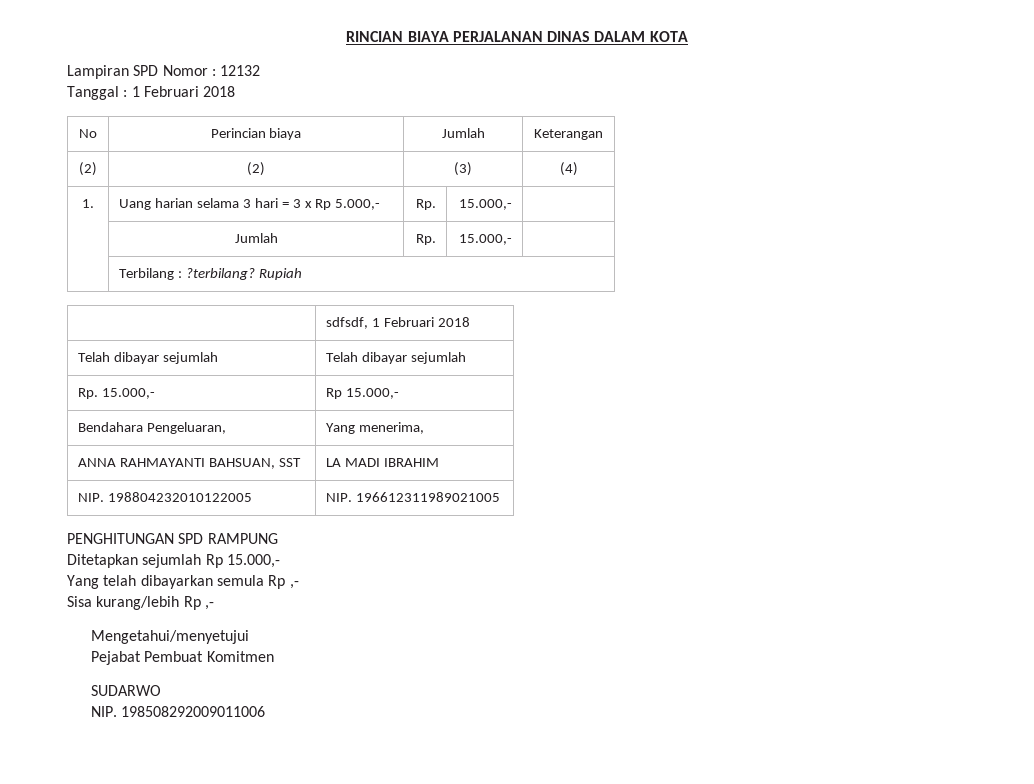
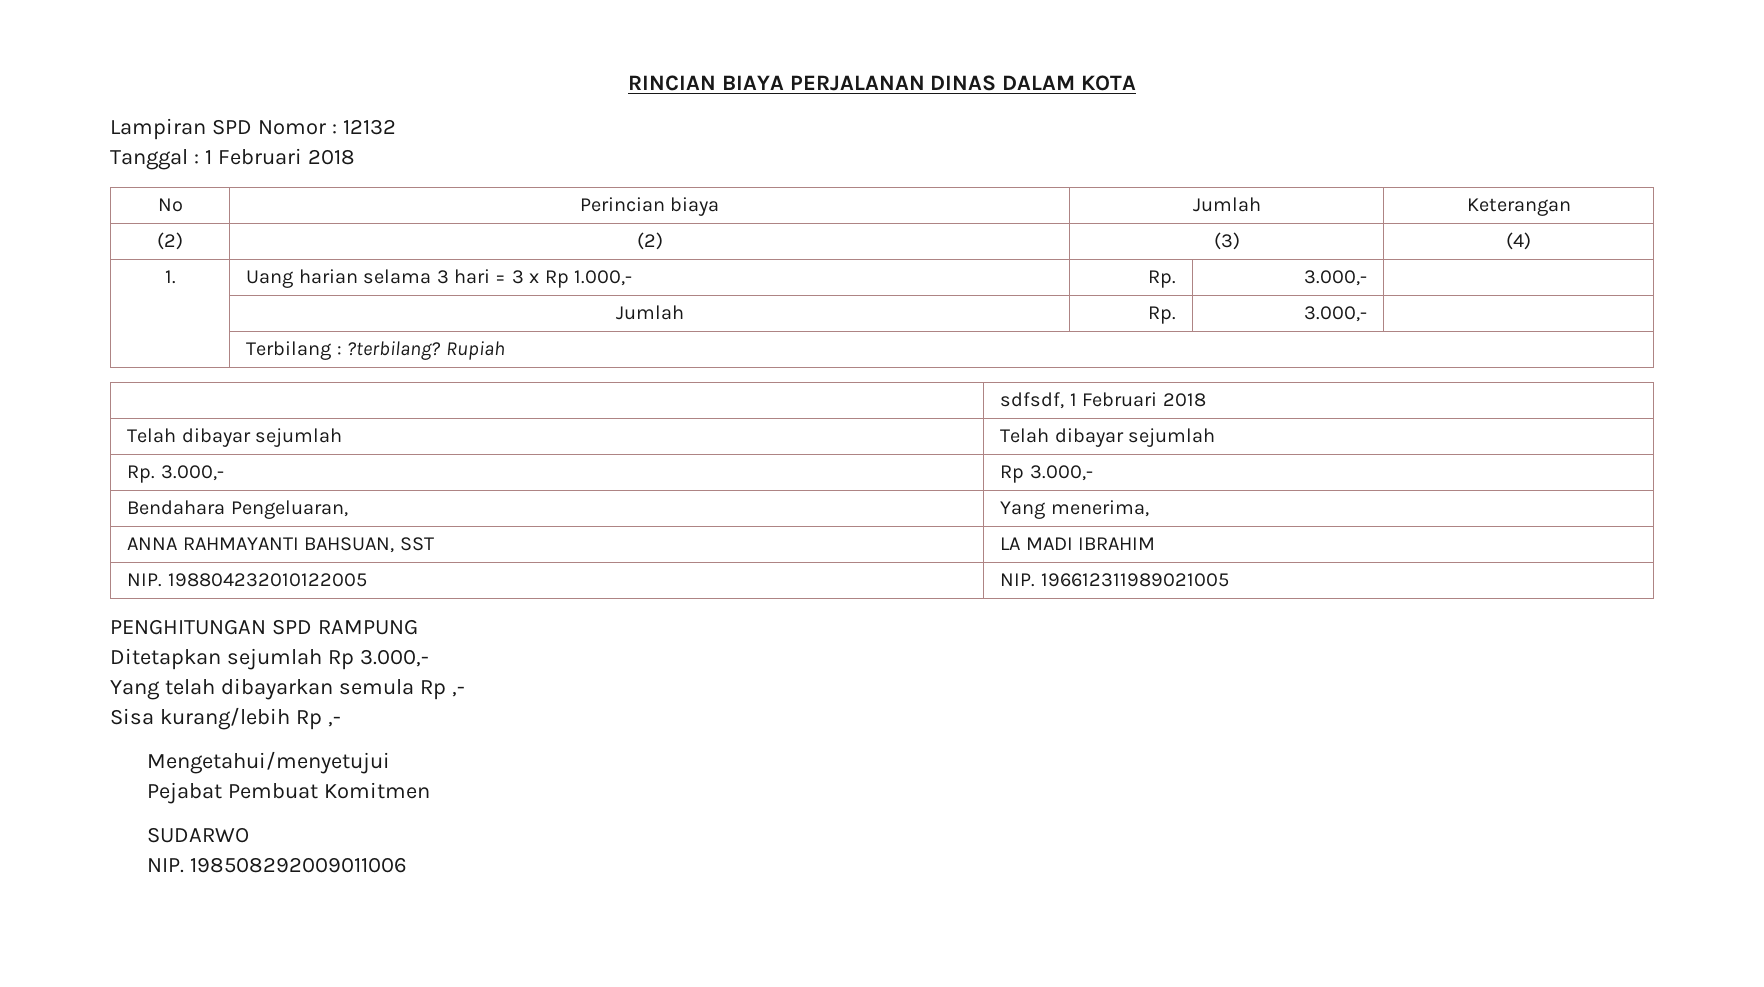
- 1. | Uang harian selama 3 hari = 3 x Rp 5.000,- | Rp. | 15.000,- |
+ 1. | Uang harian selama 3 hari = 3 x Rp 1.000,- | Rp. | 3.000,- |
- | Jumlah | Rp. | 15.000,- |
+ | Jumlah | Rp. | 3.000,- |
- Rp. 15.000,- | Rp 15.000,-
+ Rp. 3.000,- | Rp 3.000,-
- Ditetapkan sejumlah Rp 15.000,-
+ Ditetapkan sejumlah Rp 3.000,-

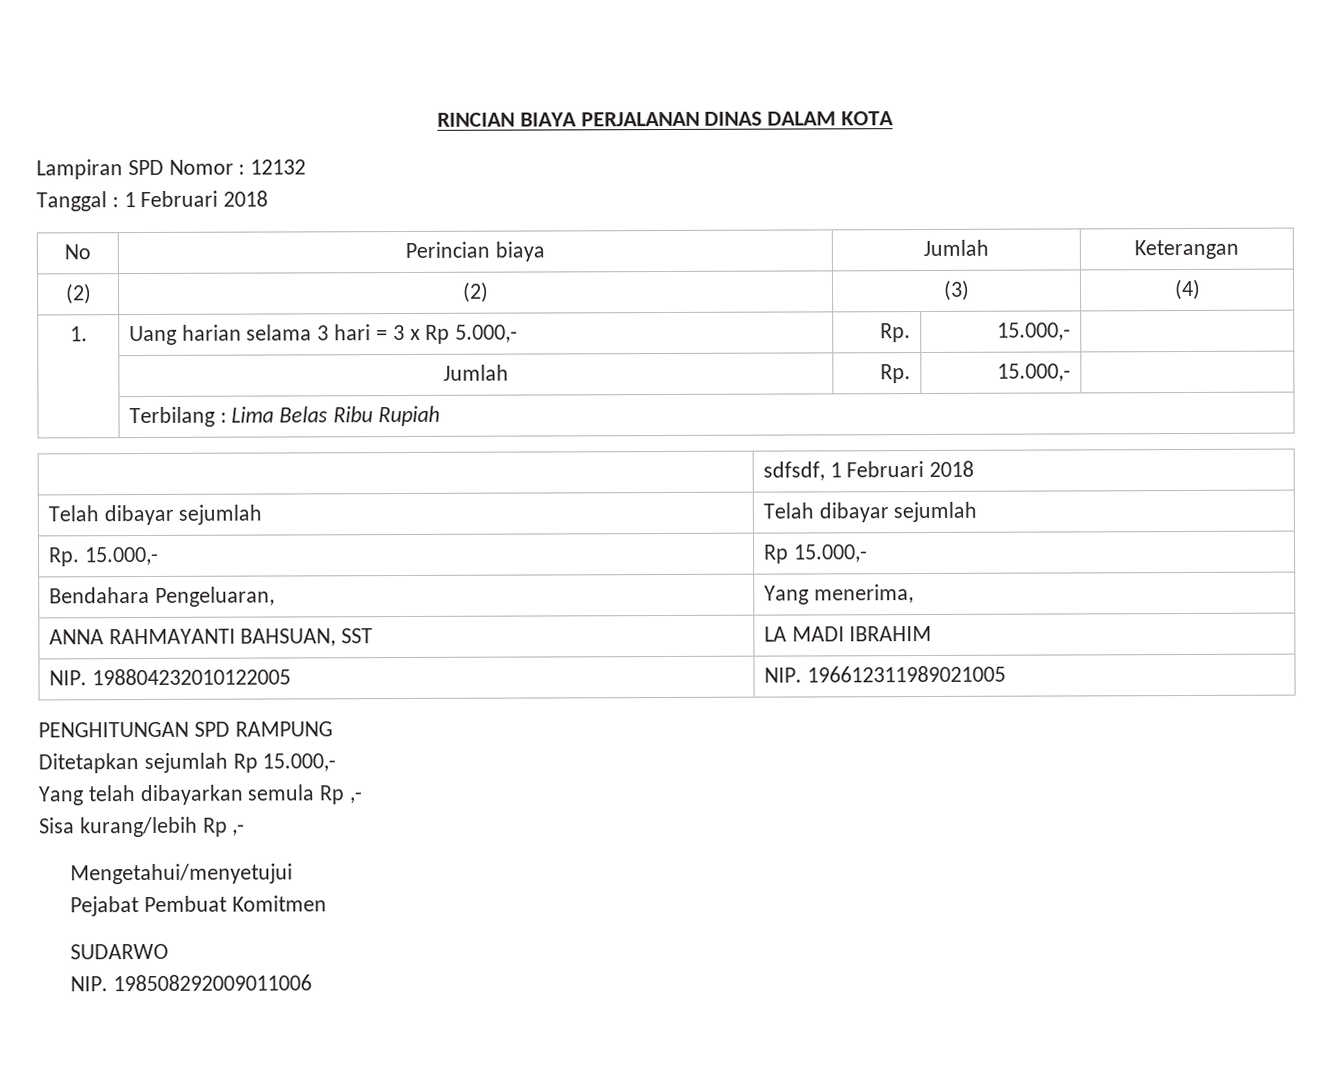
- 1. | Uang harian selama 3 hari = 3 x Rp 1.000,- | Rp. | 3.000,- |
+ 1. | Uang harian selama 3 hari = 3 x Rp 5.000,- | Rp. | 15.000,- |
- | Jumlah | Rp. | 3.000,- |
+ | Jumlah | Rp. | 15.000,- |
- | Terbilang : ?terbilang? Rupiah
+ | Terbilang : Lima Belas Ribu Rupiah
- Rp. 3.000,- | Rp 3.000,-
+ Rp. 15.000,- | Rp 15.000,-
- Ditetapkan sejumlah Rp 3.000,-
+ Ditetapkan sejumlah Rp 15.000,-

